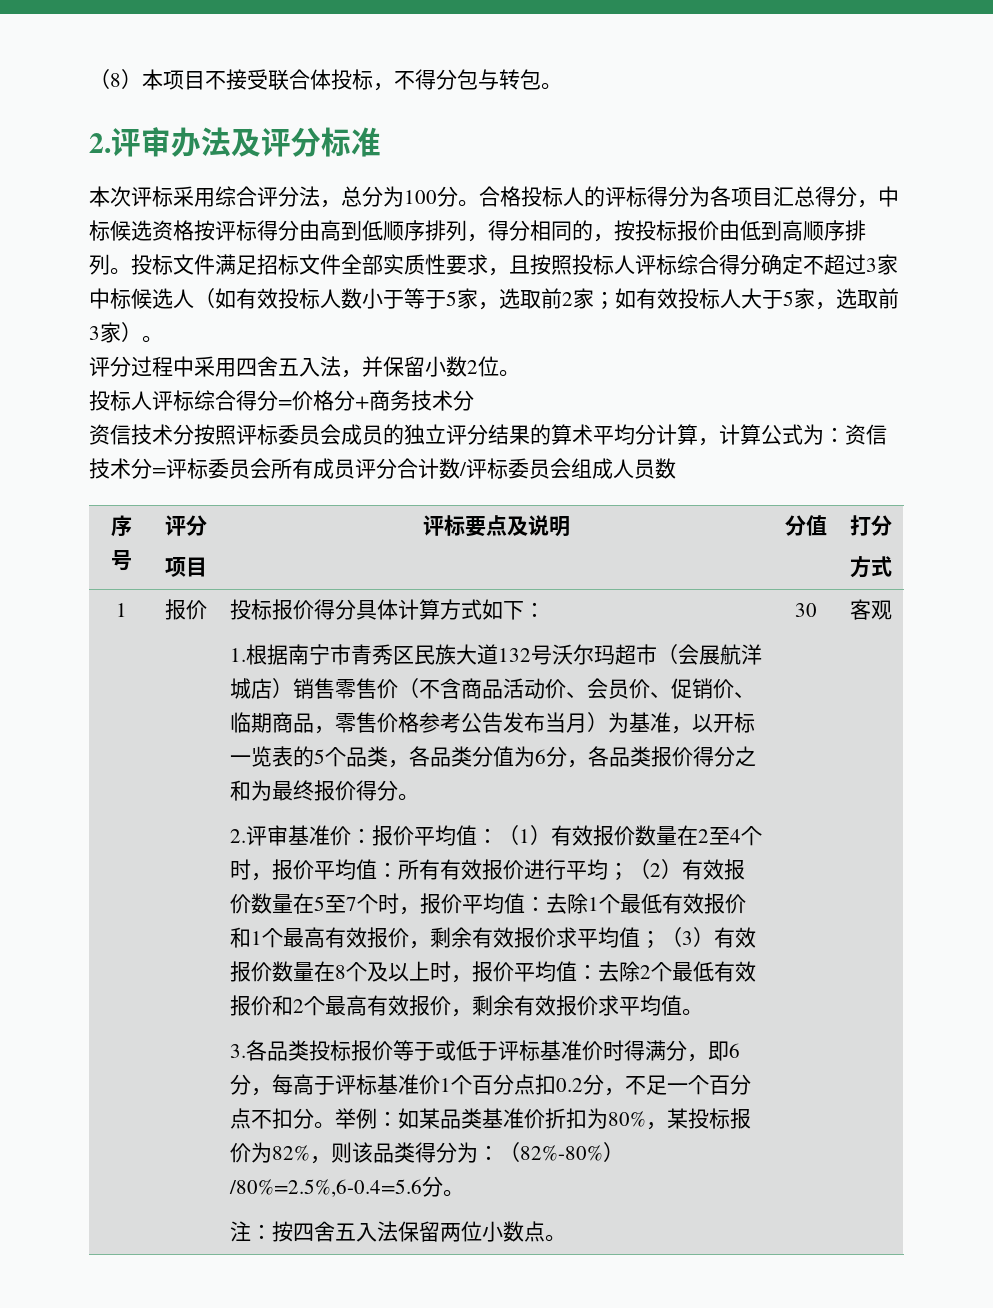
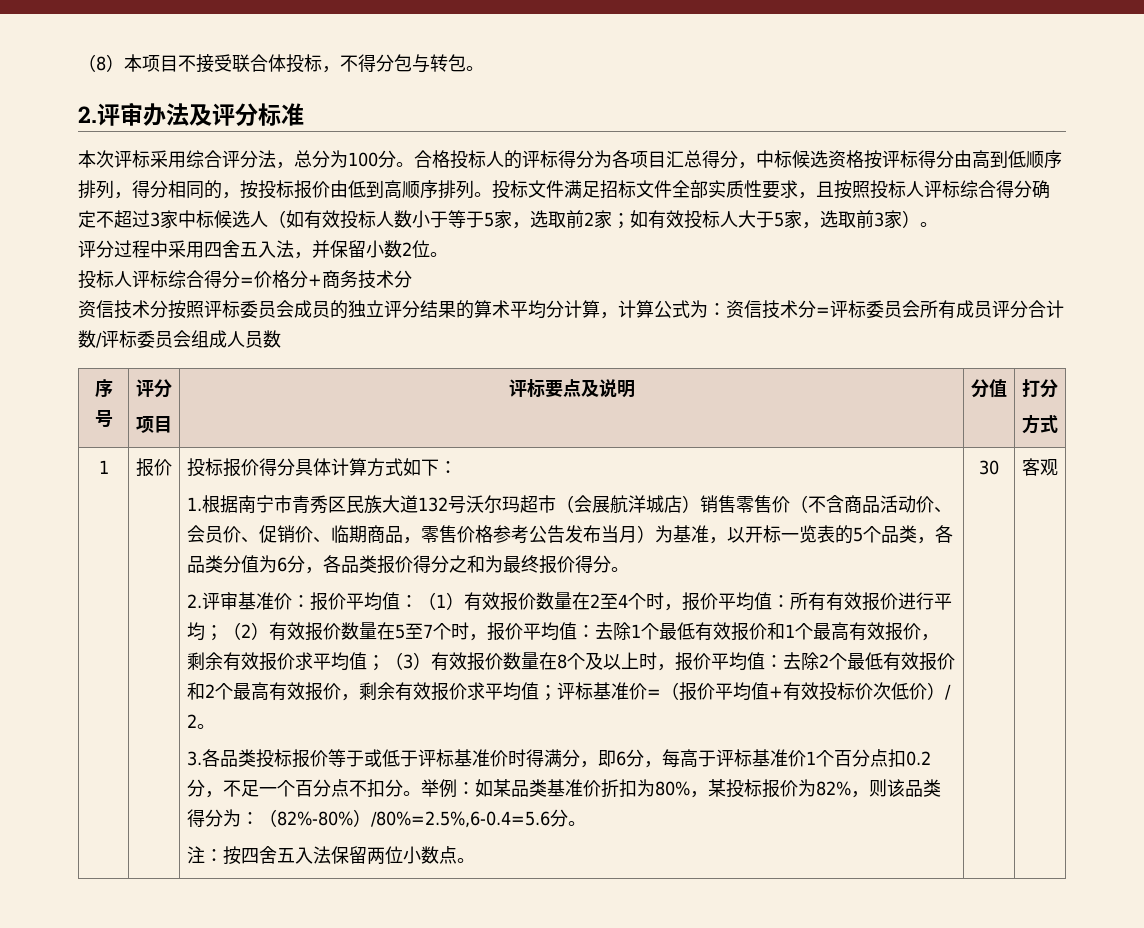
- 去除2个最低有效报价和2个最高有效报价，剩余有效报价求平均值。
+ 去除2个最低有效报价和2个最高有效报价，剩余有效报价求平均值；评标基准价=（报价平均值+有效投标价次低价）/ 2。

